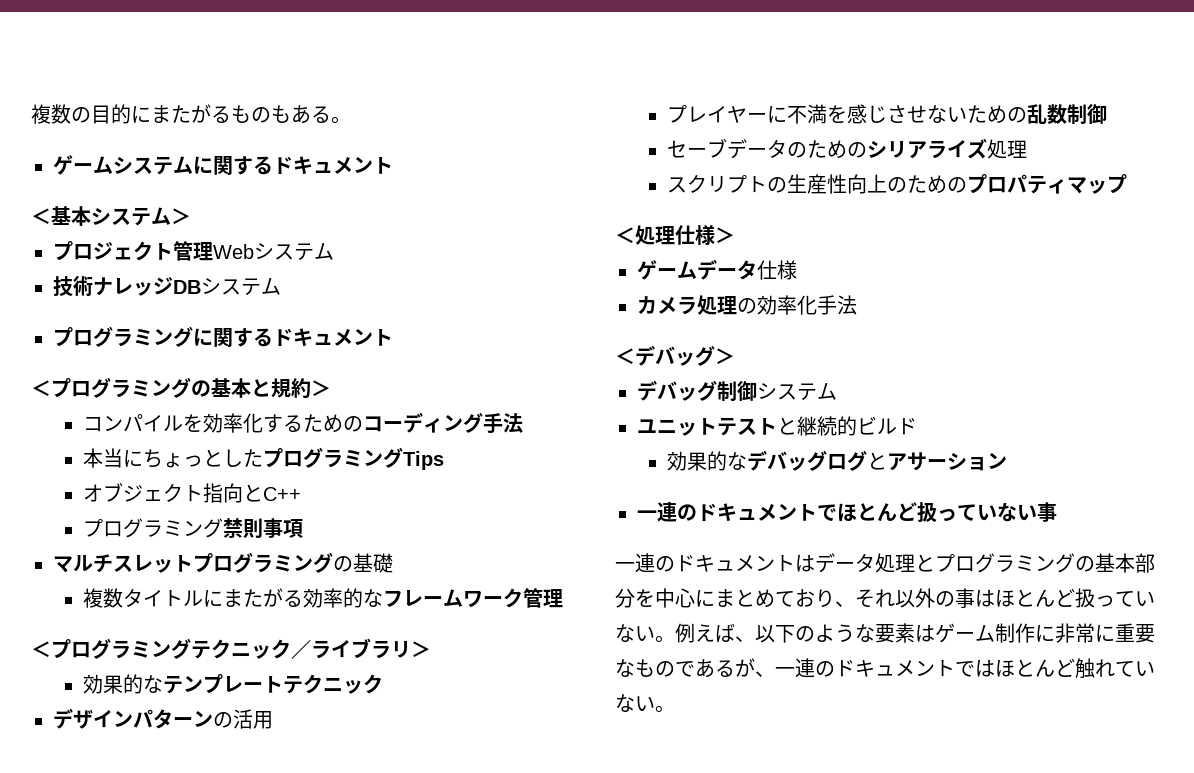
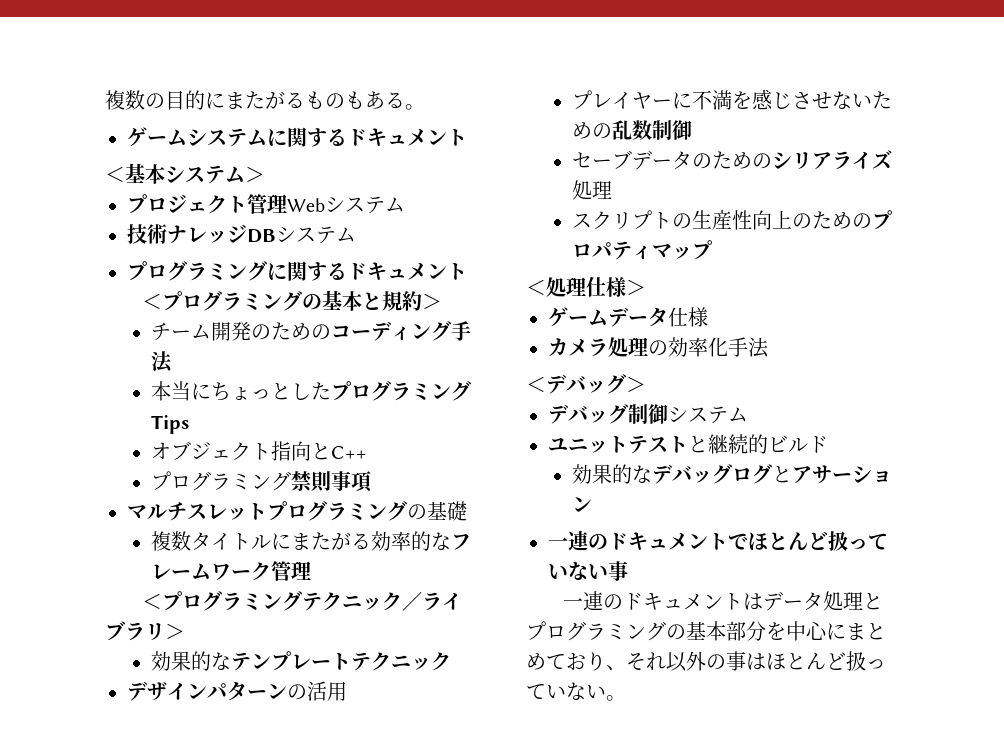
- コンパイルを効率化するためのコーディング手法
+ チーム開発のためのコーディング手法
- 例えば、以下のような要素はゲーム制作に非常に重要なものであるが、一連のドキュメントではほとんど触れていない。

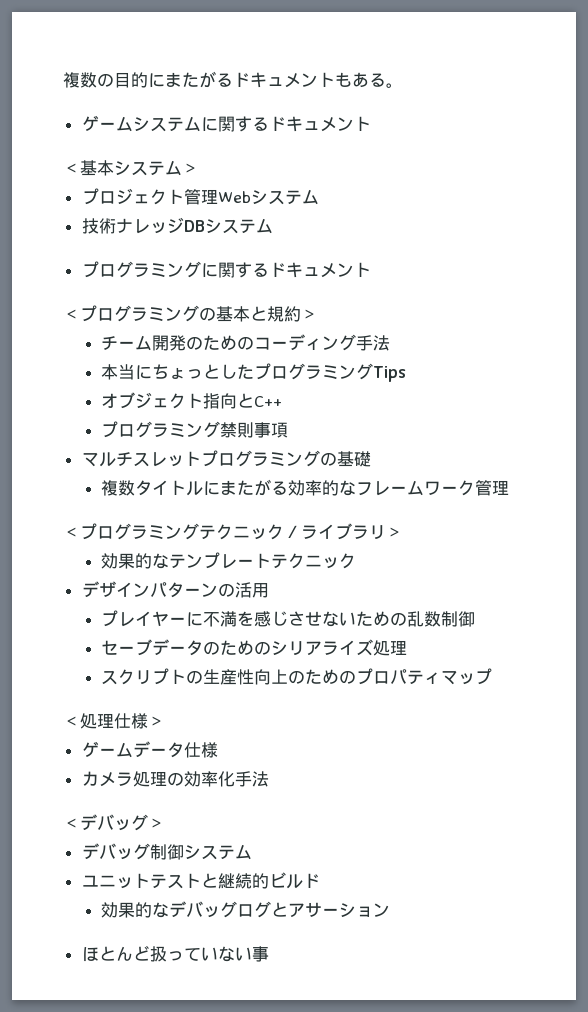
- 複数の目的にまたがるものもある。
+ 複数の目的にまたがるドキュメントもある。
- 一連のドキュメントでほとんど扱っていない事
+ ほとんど扱っていない事
- 一連のドキュメントはデータ処理とプログラミングの基本部分を中心にまとめており、それ以外の事はほとんど扱っていない。

